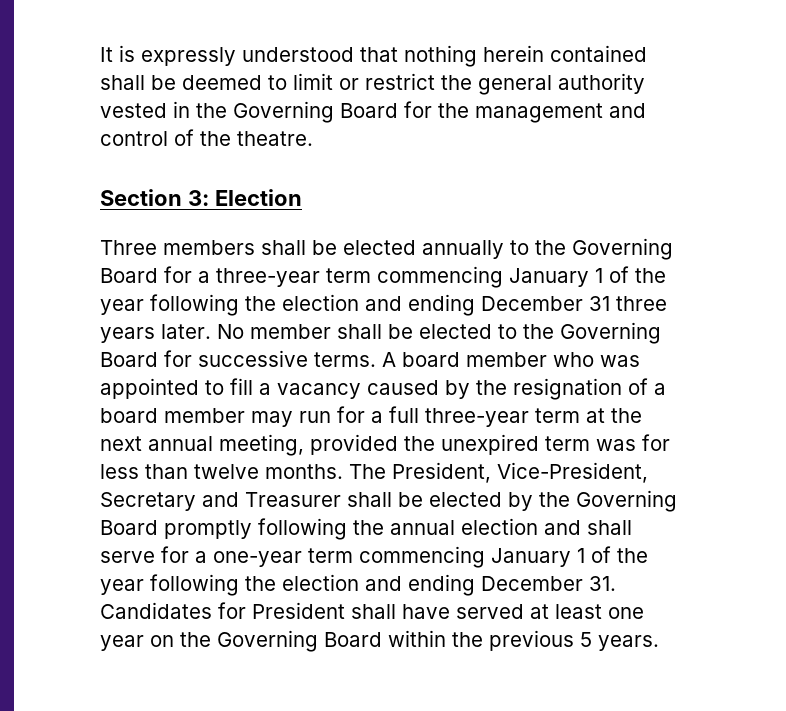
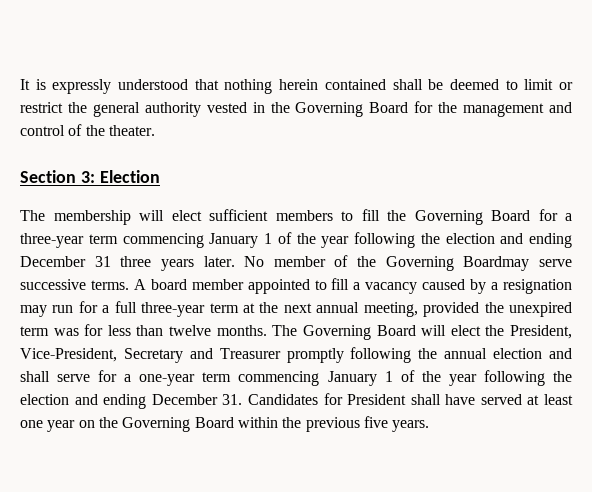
- It is expressly understood that nothing herein contained shall be deemed to limit or restrict the general authority vested in the Governing Board for the management and control of the theatre.
+ It is expressly understood that nothing herein contained shall be deemed to limit or restrict the general authority vested in the Governing Board for the management and control of the theater.
- Three members shall be elected annually to the Governing Board for a three-year term commencing January 1 of the year following the election and ending December 31 three years later.
+ The membership will elect sufficient members to fill the Governing Board for a three-year term commencing January 1 of the year following the election and ending December 31 three years later.
- No member shall be elected to the Governing Board for successive terms.
+ No member of the Governing Boardmay serve successive terms.
- A board member who was appointed to fill a vacancy caused by the resignation of a board member may run for a full three-year term at the next annual meeting, provided the unexpired term was for less than twelve months.
+ A board member appointed to fill a vacancy caused by a resignation may run for a full three-year term at the next annual meeting, provided the unexpired term was for less than twelve months.
- The President, Vice-President, Secretary and Treasurer shall be elected by the Governing Board promptly following the annual election and shall serve for a one-year term commencing January 1 of the year following the election and ending December 31. Candidates for President shall have served at least one year on the Governing Board within the previous 5 years.
+ The Governing Board will elect the President, Vice-President, Secretary and Treasurer promptly following the annual election and shall serve for a one-year term commencing January 1 of the year following the election and ending December 31. Candidates for President shall have served at least one year on the Governing Board within the previous five years.

